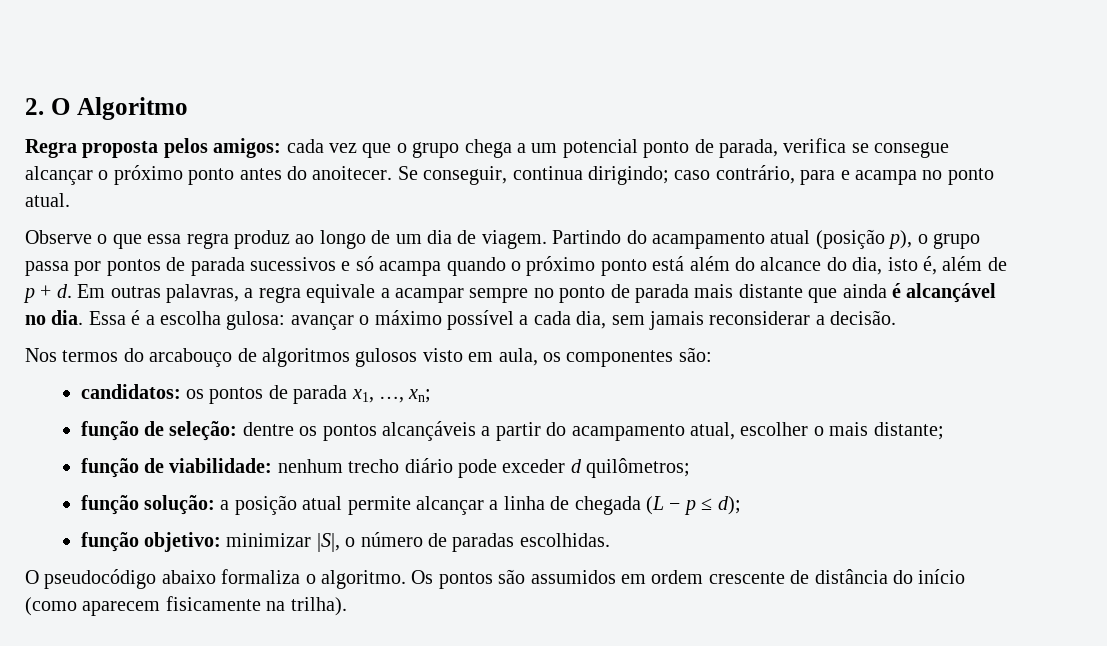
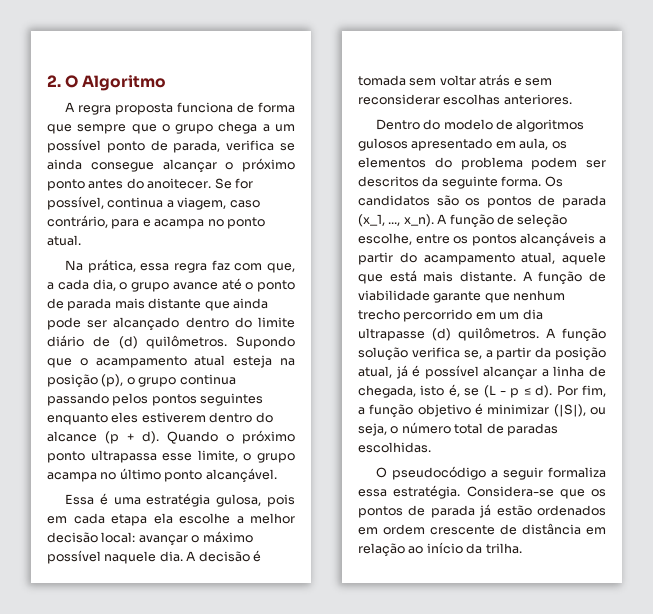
- Regra proposta pelos amigos: cada vez que o grupo chega a um potencial ponto de parada, verifica se consegue alcançar o próximo ponto antes do anoitecer.
+ A regra proposta funciona de forma que sempre que o grupo chega a um possível ponto de parada, verifica se ainda consegue alcançar o próximo ponto antes do anoitecer.
- Se conseguir, continua dirigindo; caso contrário, para e acampa no ponto atual.
+ Se for possível, continua a viagem, caso contrário, para e acampa no ponto atual.
- Observe o que essa regra produz ao longo de um dia de viagem. Partindo do acampamento atual (posição p), o grupo passa por pontos de parada sucessivos e só acampa quando o próximo ponto está além do alcance do dia, isto é, além de p + d. Em outras palavras, a regra equivale a acampar sempre no ponto de parada mais distante que ainda é alcançável no dia. Essa é a escolha gulosa: avançar o máximo possível a cada dia, sem jamais reconsiderar a decisão.
- Nos termos do arcabouço de algoritmos gulosos visto em aula, os componentes são:
- candidatos: os pontos de parada x1, …, xn;
- função de seleção: dentre os pontos alcançáveis a partir do acampamento atual, escolher o mais distante;
- função de viabilidade: nenhum trecho diário pode exceder d quilômetros;
- função solução: a posição atual permite alcançar a linha de chegada (L − p ≤ d);
- função objetivo: minimizar |S|, o número de paradas escolhidas.
+ Na prática, essa regra faz com que, a cada dia, o grupo avance até o ponto de parada mais distante que ainda pode ser alcançado dentro do limite diário de (d) quilômetros. Supondo que o acampamento atual esteja na posição (p), o grupo continua passando pelos pontos seguintes enquanto eles estiverem dentro do alcance (p + d). Quando o próximo ponto ultrapassa esse limite, o grupo acampa no último ponto alcançável.
+ Essa é uma estratégia gulosa, pois em cada etapa ela escolhe a melhor decisão local: avançar o máximo possível naquele dia. A decisão é tomada sem voltar atrás e sem reconsiderar escolhas anteriores.
+ Dentro do modelo de algoritmos gulosos apresentado em aula, os elementos do problema podem ser descritos da seguinte forma. Os candidatos são os pontos de parada (x_1, ..., x_n). A função de seleção escolhe, entre os pontos alcançáveis a partir do acampamento atual, aquele que está mais distante. A função de viabilidade garante que nenhum trecho percorrido em um dia ultrapasse (d) quilômetros. A função solução verifica se, a partir da posição atual, já é possível alcançar a linha de chegada, isto é, se (L - p ≤ d). Por fim, a função objetivo é minimizar (|S|), ou seja, o número total de paradas escolhidas.
- O pseudocódigo abaixo formaliza o algoritmo. Os pontos são assumidos em ordem crescente de distância do início (como aparecem fisicamente na trilha).
+ O pseudocódigo a seguir formaliza essa estratégia. Considera-se que os pontos de parada já estão ordenados em ordem crescente de distância em relação ao início da trilha.

